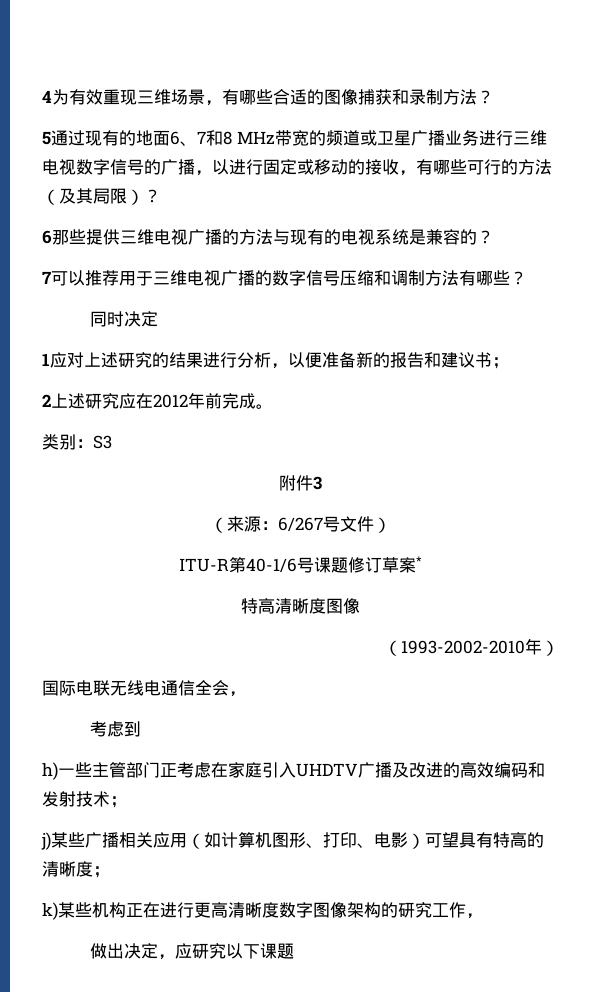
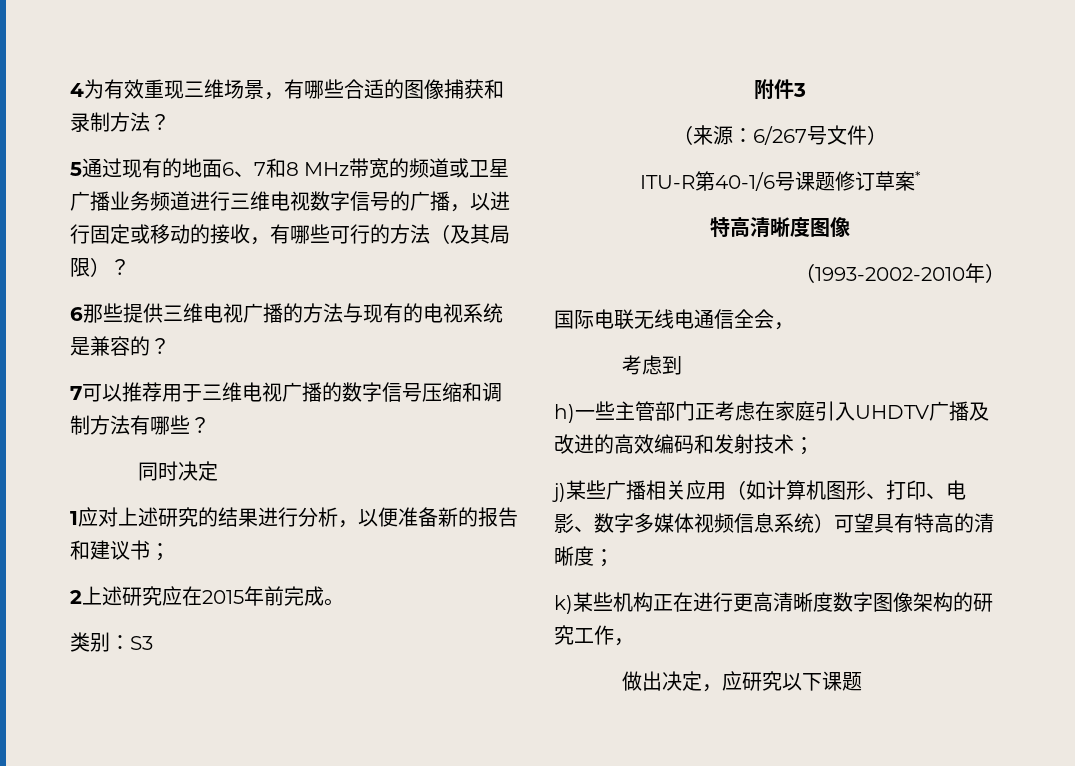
- 5通过现有的地面6、7和8 MHz带宽的频道或卫星广播业务进行三维电视数字信号的广播，以进行固定或移动的接收，有哪些可行的方法（及其局限）？
+ 5通过现有的地面6、7和8 MHz带宽的频道或卫星广播业务频道进行三维电视数字信号的广播，以进行固定或移动的接收，有哪些可行的方法（及其局限）？
- 2上述研究应在2012年前完成。
+ 2上述研究应在2015年前完成。
- j)某些广播相关应用（如计算机图形、打印、电影）可望具有特高的清晰度；
+ j)某些广播相关应用（如计算机图形、打印、电影、数字多媒体视频信息系统）可望具有特高的清晰度；

